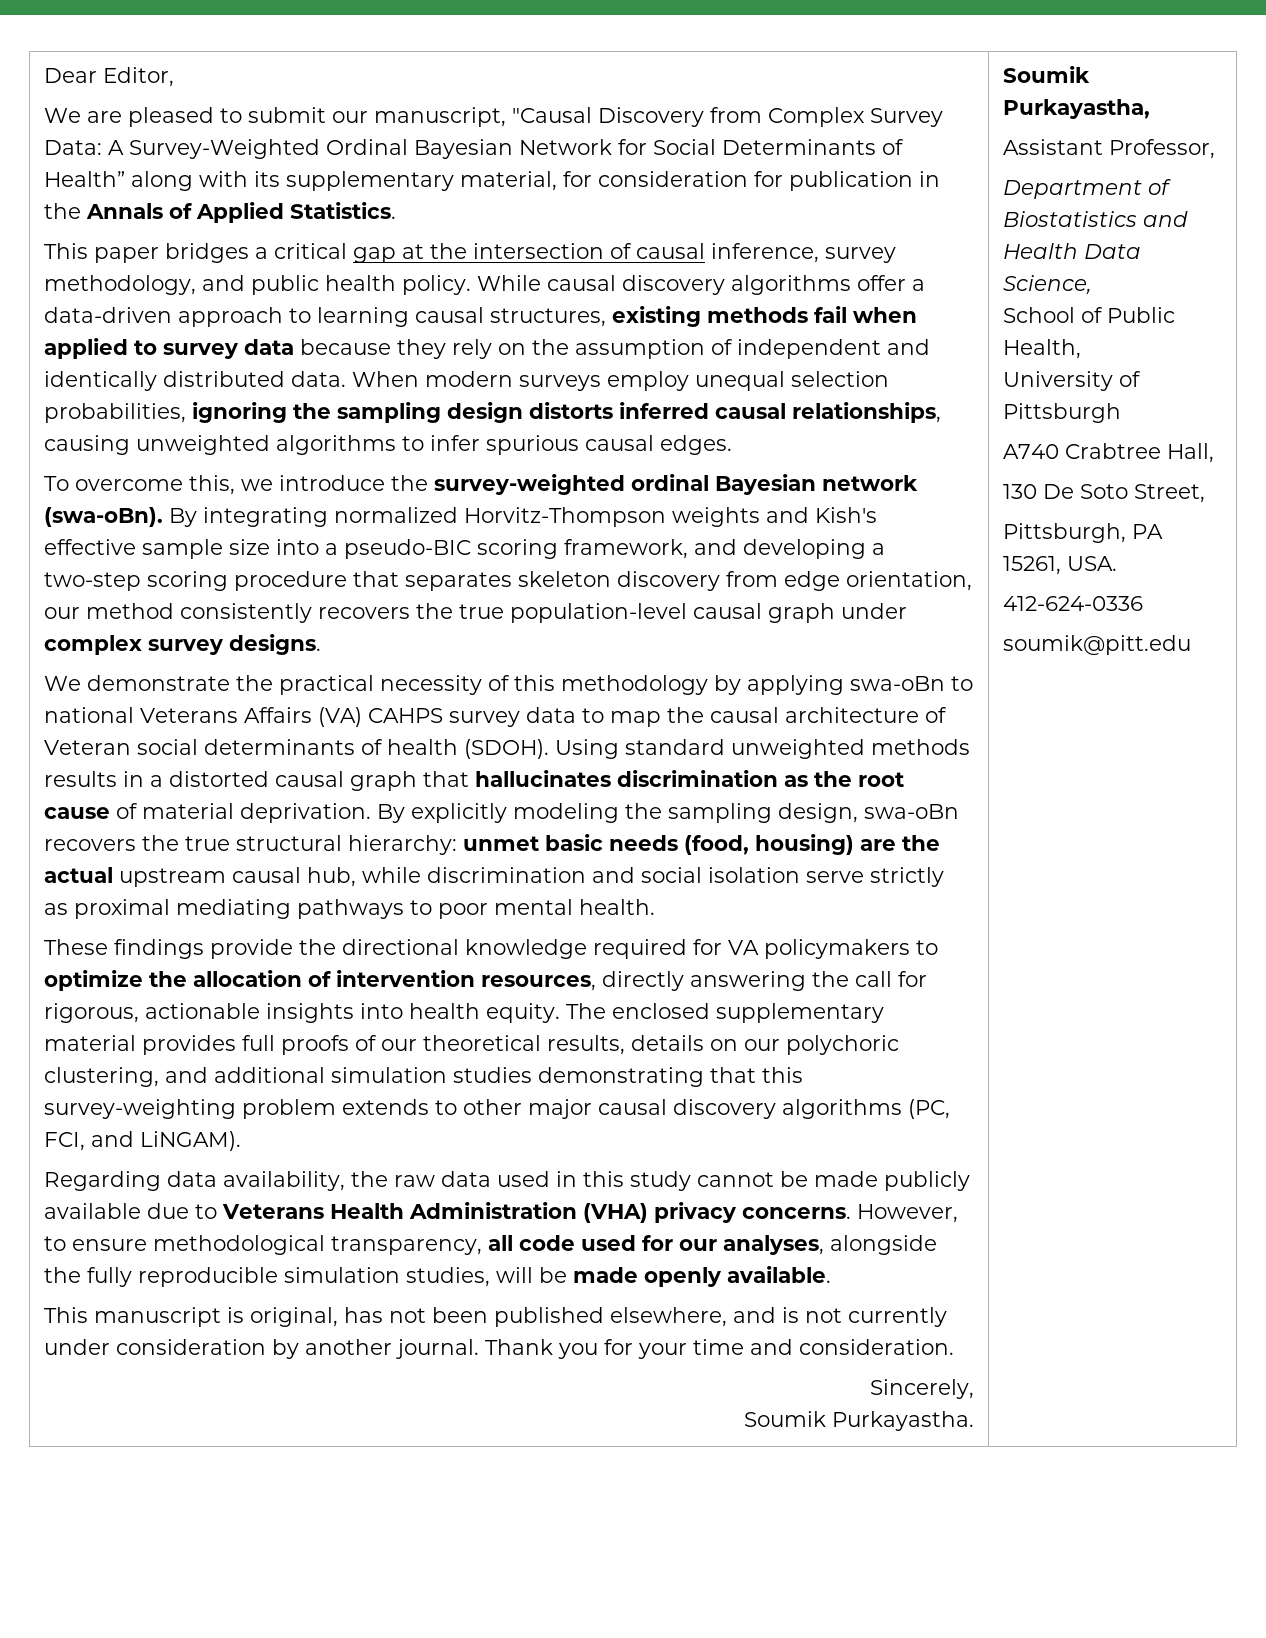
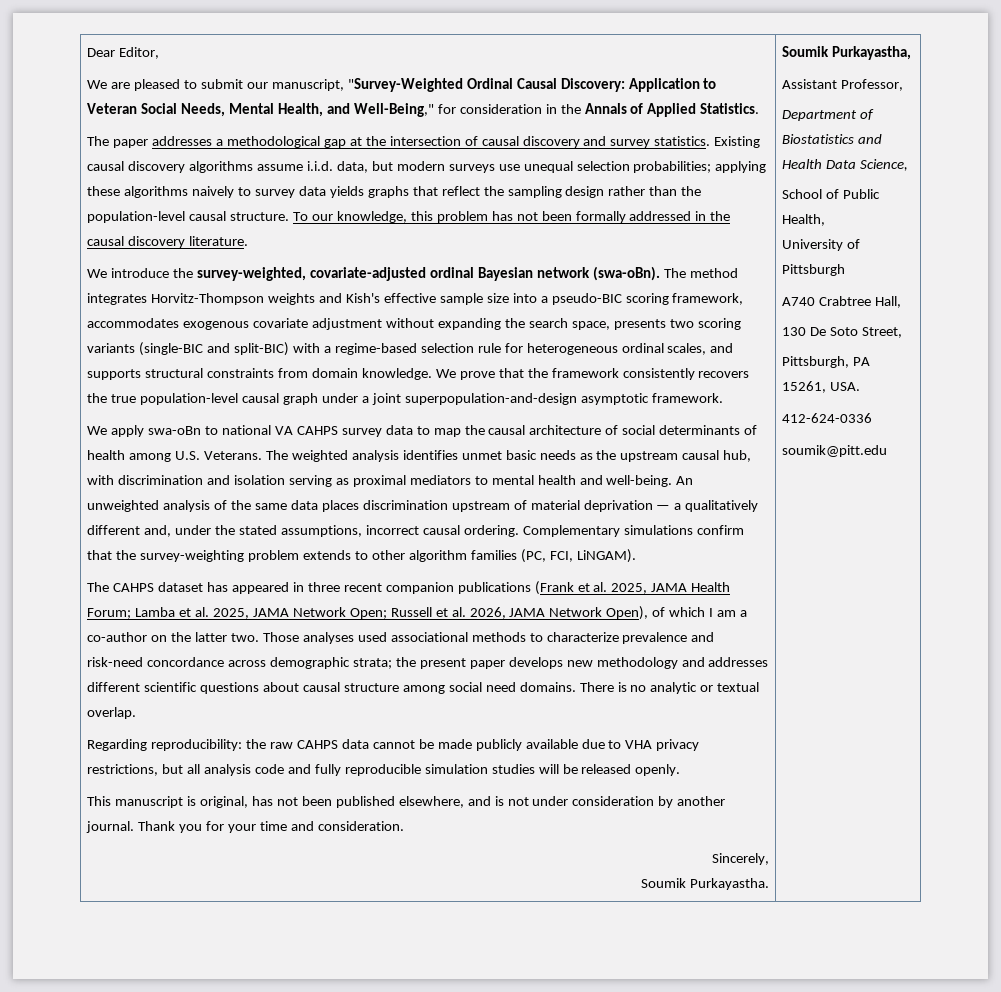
- We are pleased to submit our manuscript, "Causal Discovery from Complex Survey Data: A Survey-Weighted Ordinal Bayesian Network for Social Determinants of Health” along with its supplementary material, for consideration for publication in the Annals of Applied Statistics.
+ We are pleased to submit our manuscript, "Survey-Weighted Ordinal Causal Discovery: Application to Veteran Social Needs, Mental Health, and Well-Being," for consideration in the Annals of Applied Statistics.
- This paper bridges a critical gap at the intersection of causal inference, survey methodology, and public health policy. While causal discovery algorithms offer a data-driven approach to learning causal structures, existing methods fail when applied to survey data because they rely on the assumption of independent and identically distributed data. When modern surveys employ unequal selection probabilities, ignoring the sampling design distorts inferred causal relationships, causing unweighted algorithms to infer spurious causal edges.
- To overcome this, we introduce the survey-weighted ordinal Bayesian network (swa-oBn).
+ The paper addresses a methodological gap at the intersection of causal discovery and survey statistics. Existing causal discovery algorithms assume i.i.d. data, but modern surveys use unequal selection probabilities; applying these algorithms naively to survey data yields graphs that reflect the sampling design rather than the population-level causal structure. To our knowledge, this problem has not been formally addressed in the causal discovery literature.
+ We introduce the survey-weighted, covariate-adjusted ordinal Bayesian network (swa-oBn).
- By integrating normalized Horvitz-Thompson weights and Kish's effective sample size into a pseudo-BIC scoring framework, and developing a two-step scoring procedure that separates skeleton discovery from edge orientation, our method consistently recovers the true population-level causal graph under complex survey designs.
- We demonstrate the practical necessity of this methodology by applying swa-oBn to national Veterans Affairs (VA) CAHPS survey data to map the causal architecture of Veteran social determinants of health (SDOH). Using standard unweighted methods results in a distorted causal graph that hallucinates discrimination as the root cause of material deprivation. By explicitly modeling the sampling design, swa-oBn recovers the true structural hierarchy: unmet basic needs (food, housing) are the actual upstream causal hub, while discrimination and social isolation serve strictly as proximal mediating pathways to poor mental health.
- These findings provide the directional knowledge required for VA policymakers to optimize the allocation of intervention resources, directly answering the call for rigorous, actionable insights into health equity. The enclosed supplementary material provides full proofs of our theoretical results, details on our polychoric clustering, and additional simulation studies demonstrating that this survey-weighting problem extends to other major causal discovery algorithms (PC, FCI, and LiNGAM).
+ The method integrates Horvitz-Thompson weights and Kish's effective sample size into a pseudo-BIC scoring framework, accommodates exogenous covariate adjustment without expanding the search space, presents two scoring variants (single-BIC and split-BIC) with a regime-based selection rule for heterogeneous ordinal scales, and supports structural constraints from domain knowledge. We prove that the framework consistently recovers the true population-level causal graph under a joint superpopulation-and-design asymptotic framework.
+ We apply swa-oBn to national VA CAHPS survey data to map the causal architecture of social determinants of health among U.S. Veterans. The weighted analysis identifies unmet basic needs as the upstream causal hub, with discrimination and isolation serving as proximal mediators to mental health and well-being. An unweighted analysis of the same data places discrimination upstream of material deprivation — a qualitatively different and, under the stated assumptions, incorrect causal ordering. Complementary simulations confirm that the survey-weighting problem extends to other algorithm families (PC, FCI, LiNGAM).
- Regarding data availability, the raw data used in this study cannot be made publicly available due to Veterans Health Administration (VHA) privacy concerns. However, to ensure methodological transparency, all code used for our analyses, alongside the fully reproducible simulation studies, will be made openly available.
+ The CAHPS dataset has appeared in three recent companion publications (Frank et al. 2025, JAMA Health Forum; Lamba et al. 2025, JAMA Network Open; Russell et al. 2026, JAMA Network Open), of which I am a co-author on the latter two. Those analyses used associational methods to characterize prevalence and risk-need concordance across demographic strata; the present paper develops new methodology and addresses different scientific questions about causal structure among social need domains. There is no analytic or textual overlap.
+ Regarding reproducibility: the raw CAHPS data cannot be made publicly available due to VHA privacy restrictions, but all analysis code and fully reproducible simulation studies will be released openly.
- This manuscript is original, has not been published elsewhere, and is not currently under consideration by another journal.
+ This manuscript is original, has not been published elsewhere, and is not under consideration by another journal.

